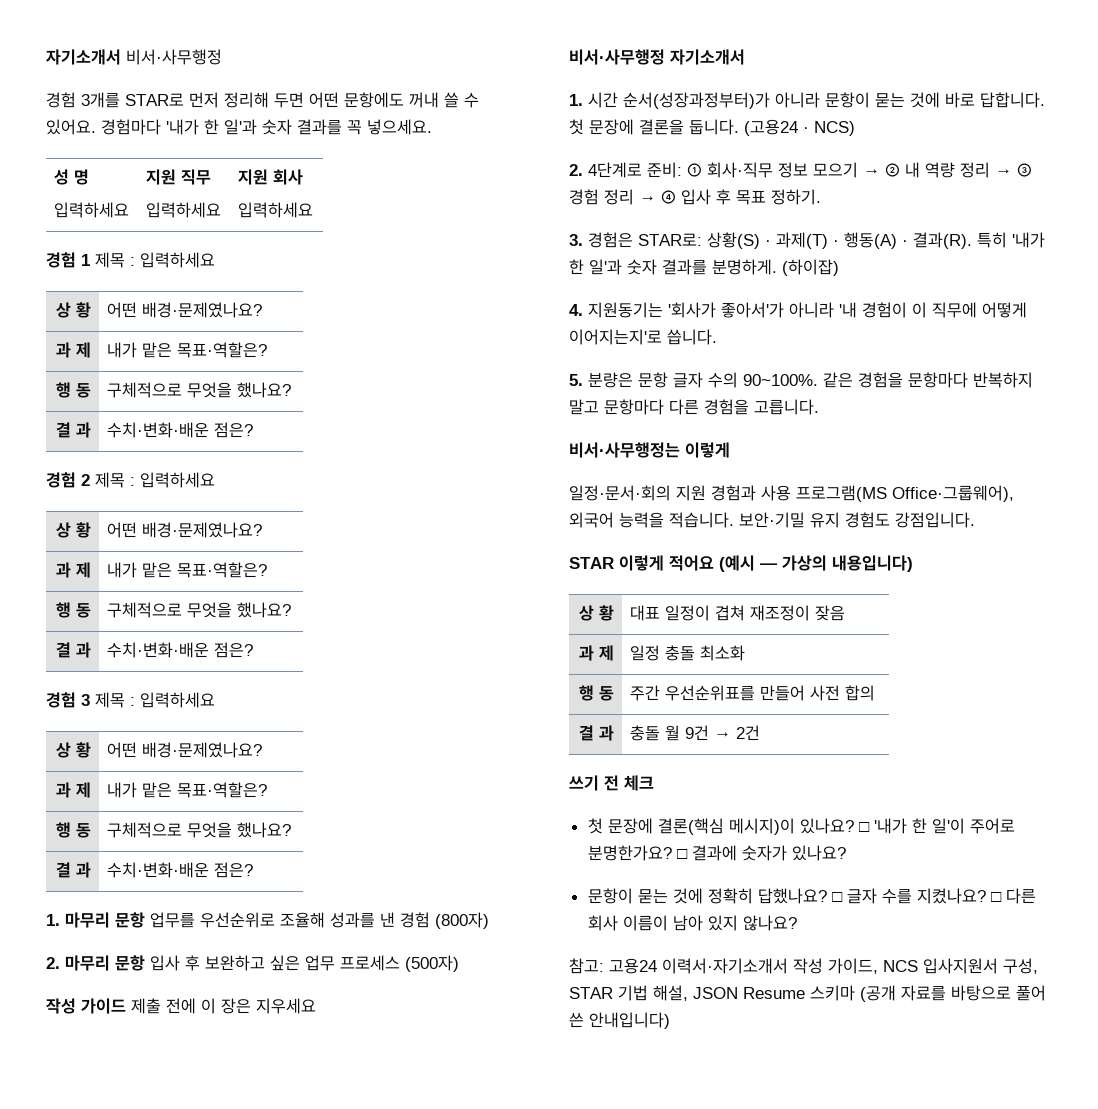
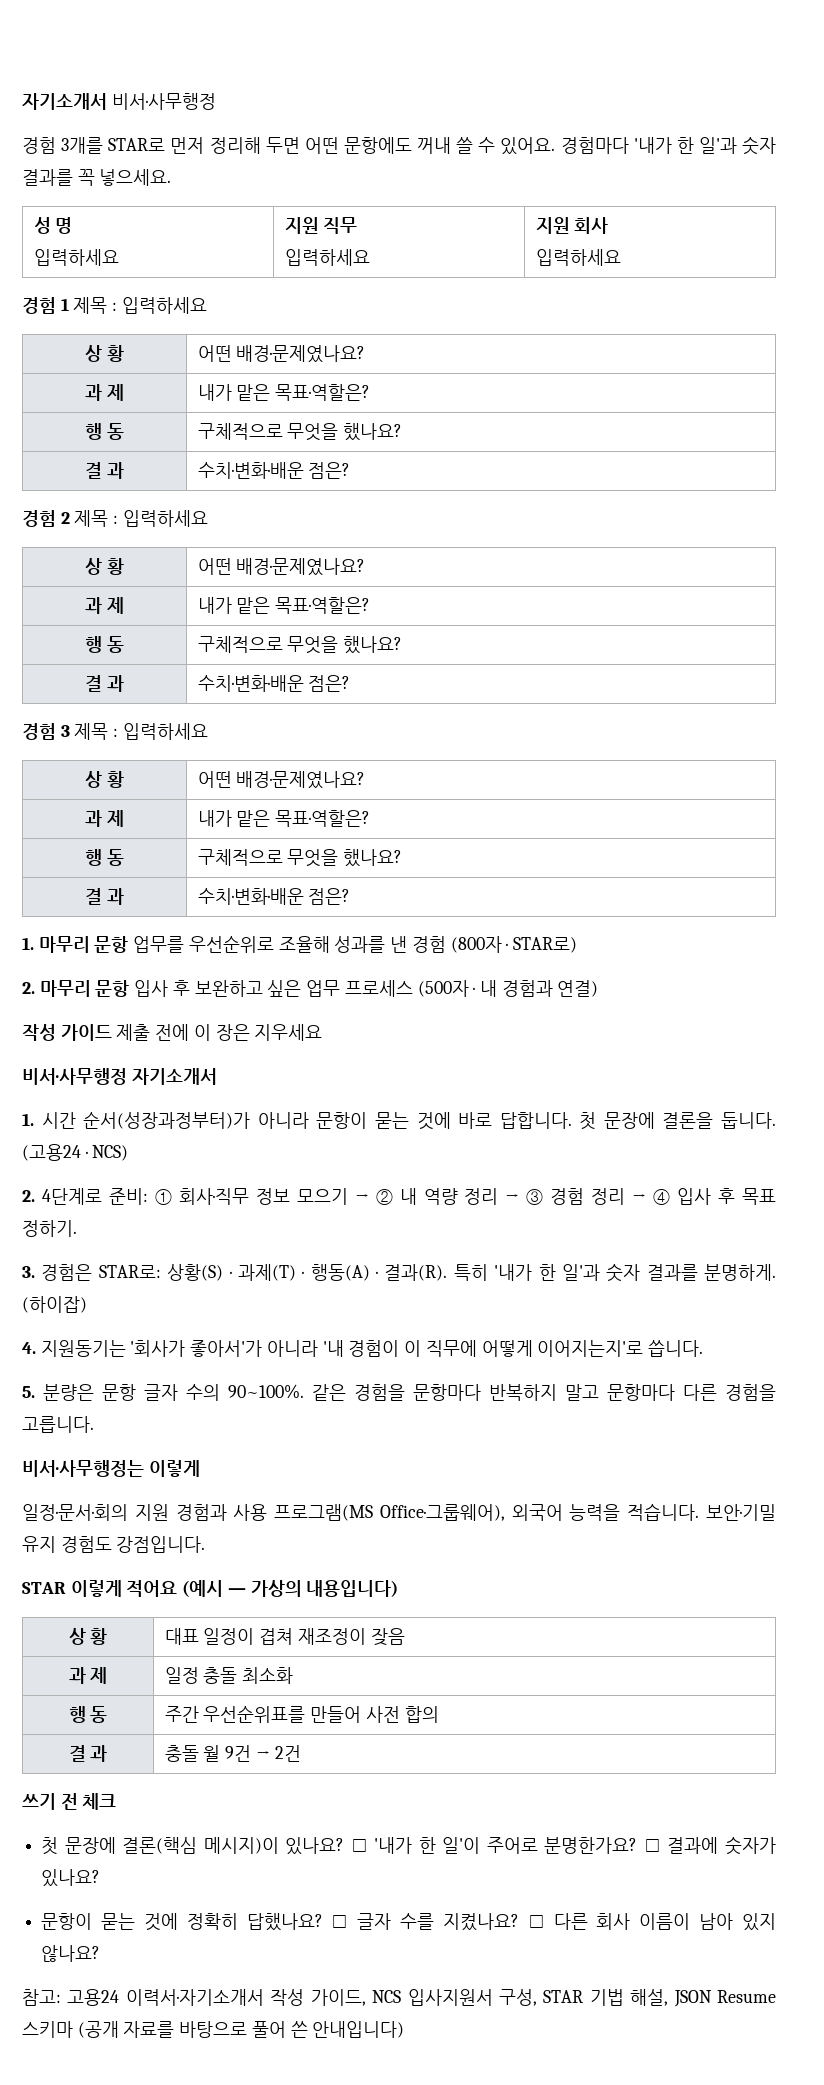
- 1. 마무리 문항 업무를 우선순위로 조율해 성과를 낸 경험 (800자)
+ 1. 마무리 문항 업무를 우선순위로 조율해 성과를 낸 경험 (800자 · STAR로)
- 2. 마무리 문항 입사 후 보완하고 싶은 업무 프로세스 (500자)
+ 2. 마무리 문항 입사 후 보완하고 싶은 업무 프로세스 (500자 · 내 경험과 연결)

